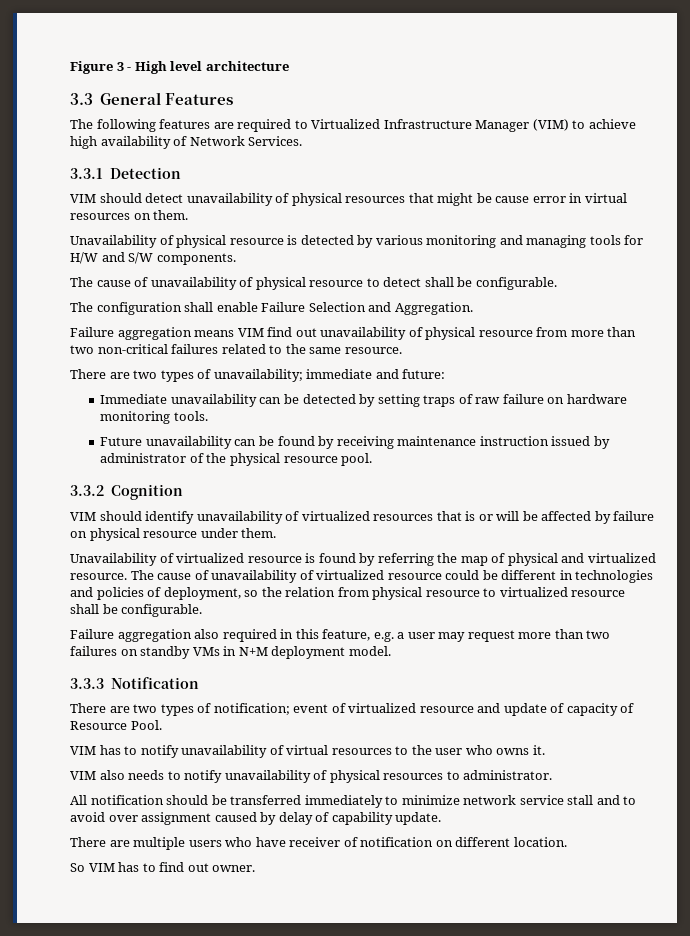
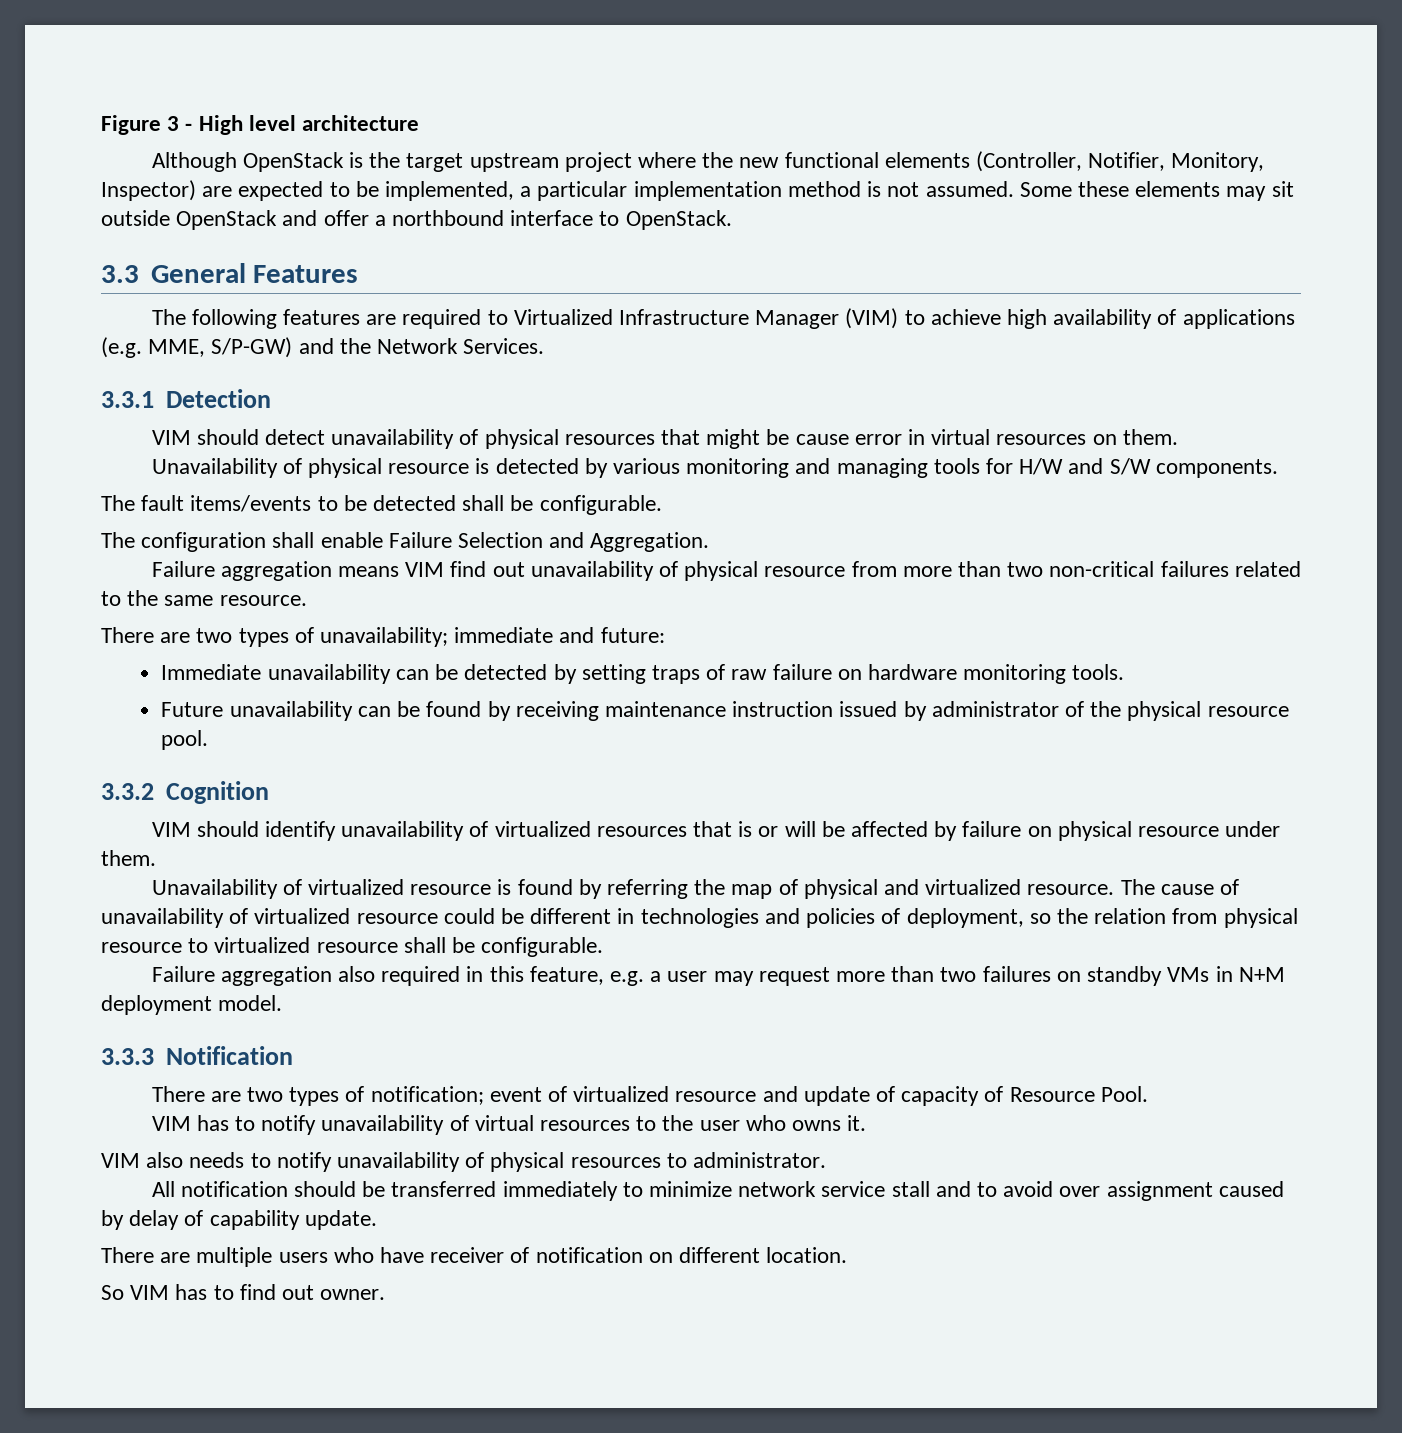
+ Although OpenStack is the target upstream project where the new functional elements (Controller, Notifier, Monitory, Inspector) are expected to be implemented, a particular implementation method is not assumed. Some these elements may sit outside OpenStack and offer a northbound interface to OpenStack.
- The following features are required to Virtualized Infrastructure Manager (VIM) to achieve high availability of Network Services.
+ The following features are required to Virtualized Infrastructure Manager (VIM) to achieve high availability of applications (e.g. MME, S/P-GW) and the Network Services.
- The cause of unavailability of physical resource to detect shall be configurable.
+ The fault items/events to be detected shall be configurable.

